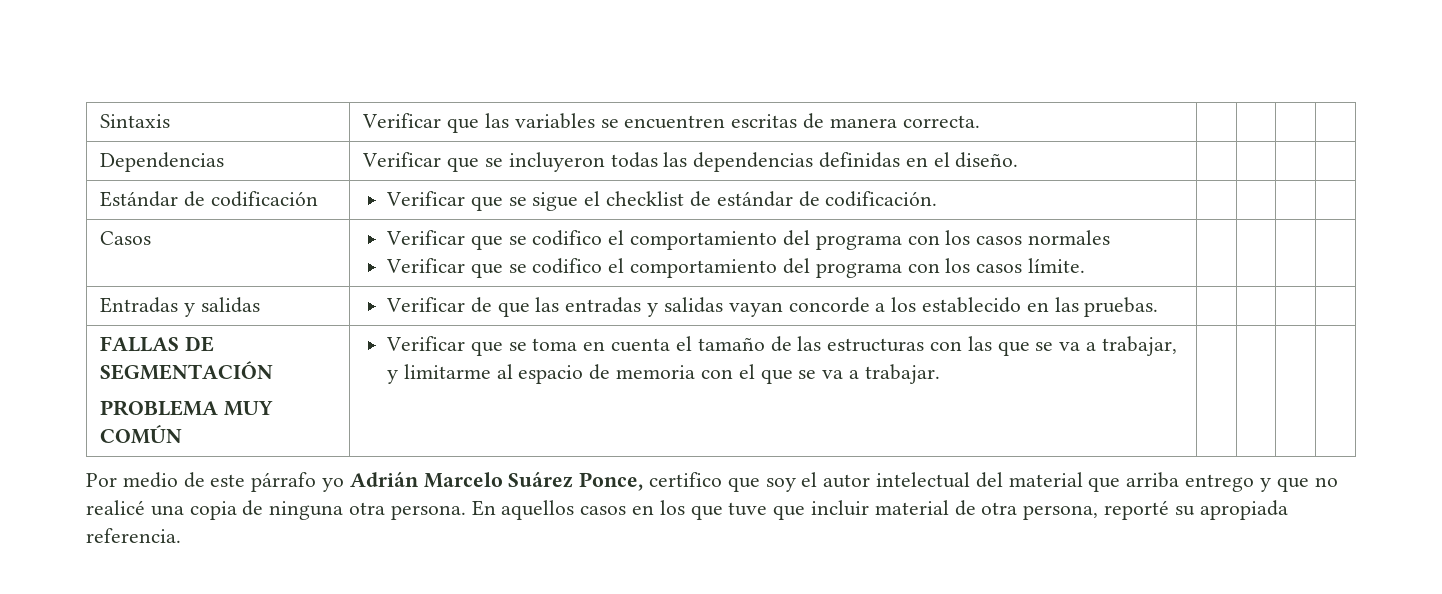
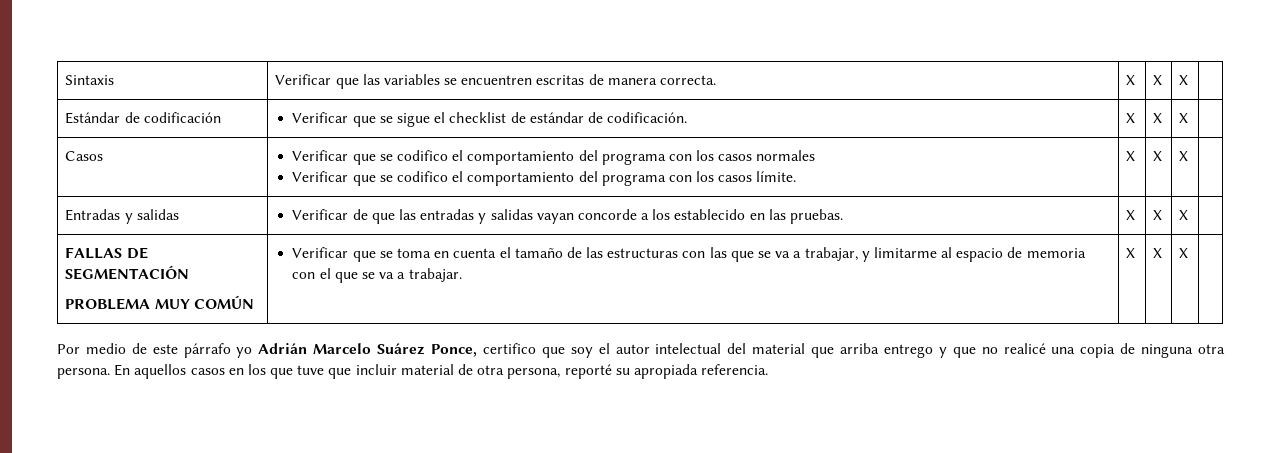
- Sintaxis | Verificar que las variables se encuentren escritas de manera correcta. | | | |
- Dependencias | Verificar que se incluyeron todas las dependencias definidas en el diseño. | | | |
+ Sintaxis | Verificar que las variables se encuentren escritas de manera correcta. | X | X | X |
- Estándar de codificación | Verificar que se sigue el checklist de estándar de codificación. | | | |
+ Estándar de codificación | Verificar que se sigue el checklist de estándar de codificación. | X | X | X |
  Casos | Verificar que se codifico el comportamiento del programa con los casos normales
- Verificar que se codifico el comportamiento del programa con los casos límite. | | | |
+ Verificar que se codifico el comportamiento del programa con los casos límite. | X | X | X |
- Entradas y salidas | Verificar de que las entradas y salidas vayan concorde a los establecido en las pruebas. | | | |
+ Entradas y salidas | Verificar de que las entradas y salidas vayan concorde a los establecido en las pruebas. | X | X | X |
  FALLAS DE SEGMENTACIÓN
- PROBLEMA MUY COMÚN | Verificar que se toma en cuenta el tamaño de las estructuras con las que se va a trabajar, y limitarme al espacio de memoria con el que se va a trabajar. | | | |
+ PROBLEMA MUY COMÚN | Verificar que se toma en cuenta el tamaño de las estructuras con las que se va a trabajar, y limitarme al espacio de memoria con el que se va a trabajar. | X | X | X |

